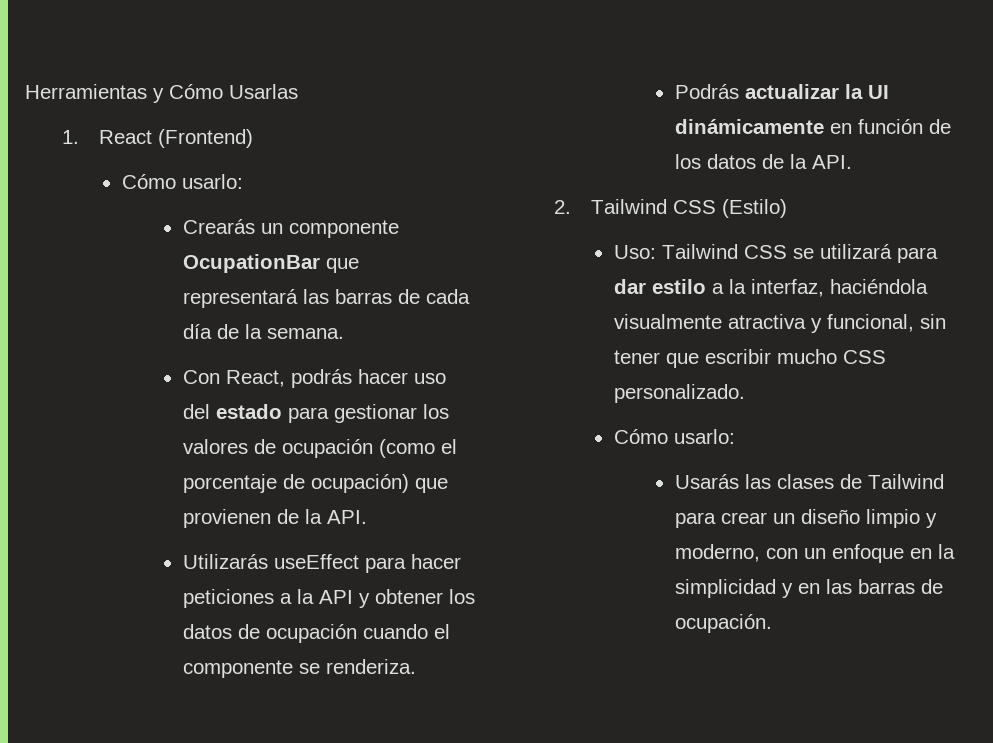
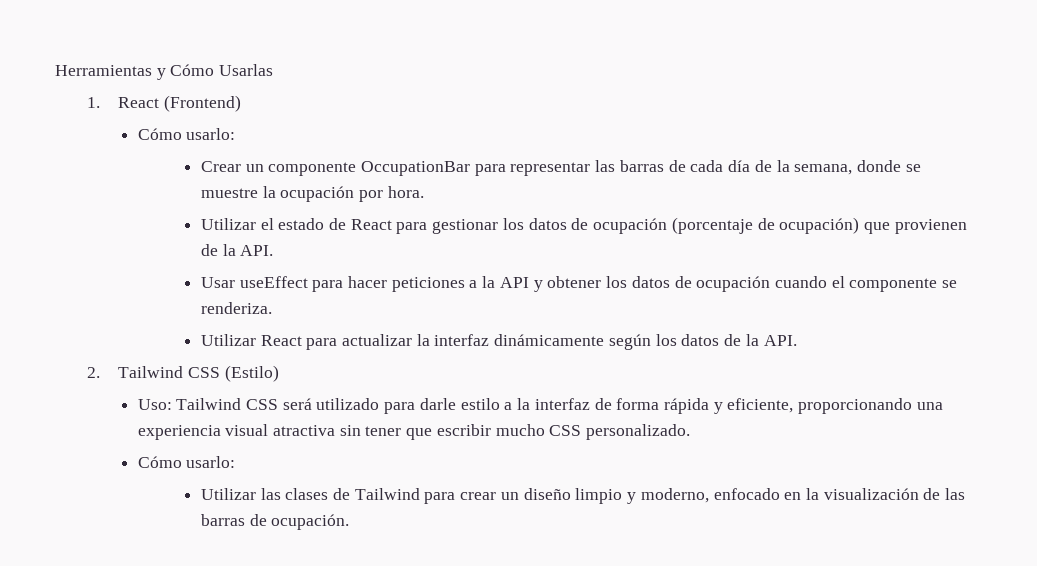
- Crearás un componente OcupationBar que representará las barras de cada día de la semana.
- Con React, podrás hacer uso del estado para gestionar los valores de ocupación (como el porcentaje de ocupación) que provienen de la API.
+ Crear un componente OccupationBar para representar las barras de cada día de la semana, donde se muestre la ocupación por hora.
+ Utilizar el estado de React para gestionar los datos de ocupación (porcentaje de ocupación) que provienen de la API.
- Utilizarás useEffect para hacer peticiones a la API y obtener los datos de ocupación cuando el componente se renderiza.
+ Usar useEffect para hacer peticiones a la API y obtener los datos de ocupación cuando el componente se renderiza.
- Podrás actualizar la UI dinámicamente en función de los datos de la API.
+ Utilizar React para actualizar la interfaz dinámicamente según los datos de la API.
- Uso: Tailwind CSS se utilizará para dar estilo a la interfaz, haciéndola visualmente atractiva y funcional, sin tener que escribir mucho CSS personalizado.
+ Uso: Tailwind CSS será utilizado para darle estilo a la interfaz de forma rápida y eficiente, proporcionando una experiencia visual atractiva sin tener que escribir mucho CSS personalizado.
- Usarás las clases de Tailwind para crear un diseño limpio y moderno, con un enfoque en la simplicidad y en las barras de ocupación.
+ Utilizar las clases de Tailwind para crear un diseño limpio y moderno, enfocado en la visualización de las barras de ocupación.

